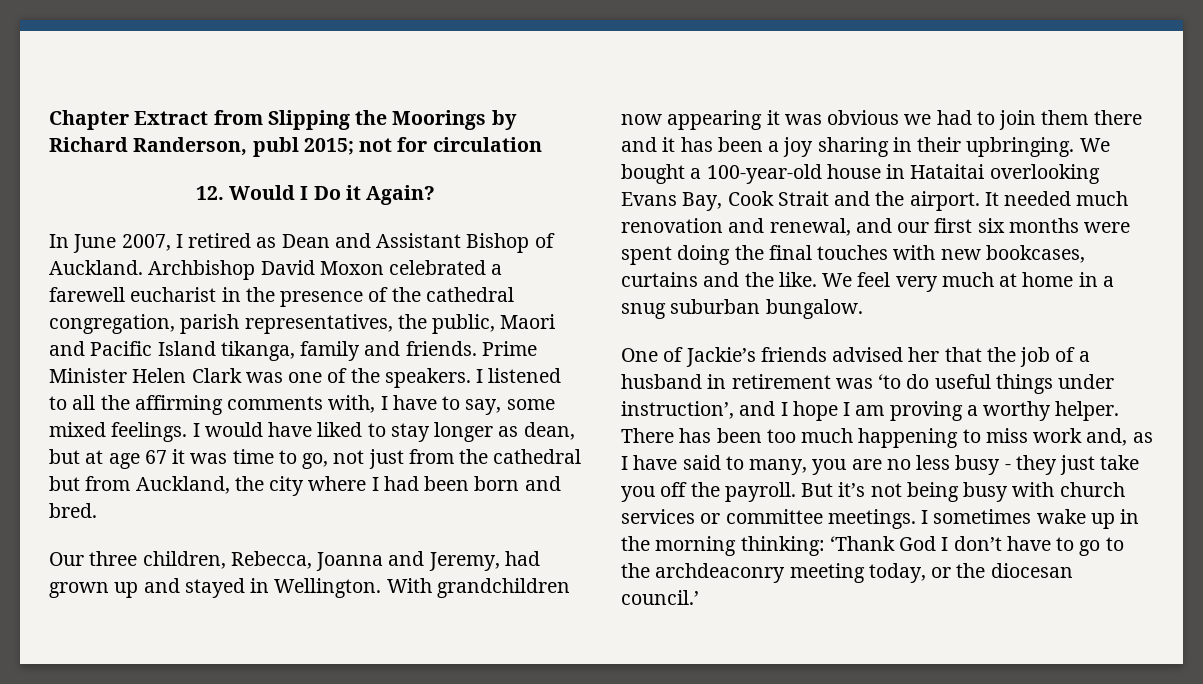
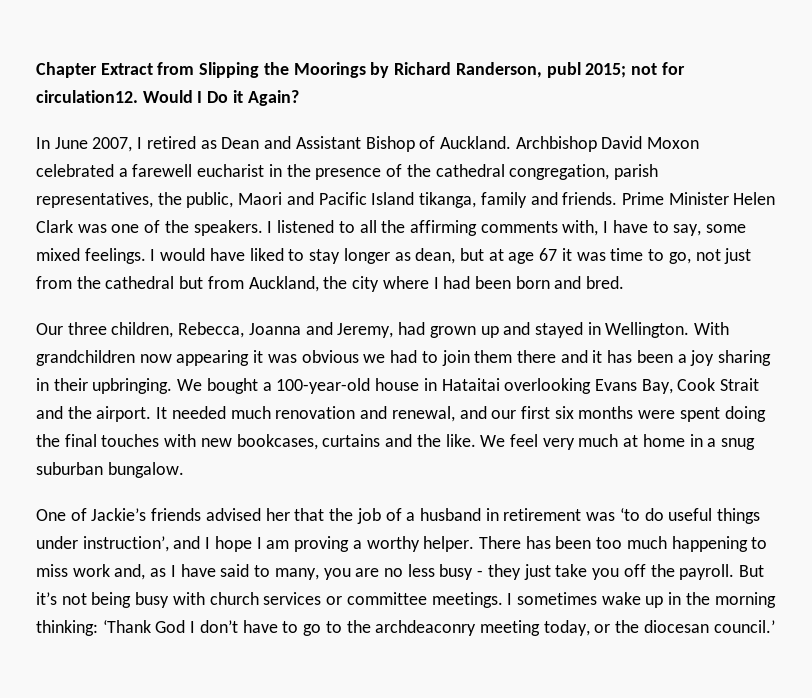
- Chapter Extract from Slipping the Moorings by Richard Randerson, publ 2015; not for circulation
- 12. Would I Do it Again?
+ Chapter Extract from Slipping the Moorings by Richard Randerson, publ 2015; not for circulation12. Would I Do it Again?

